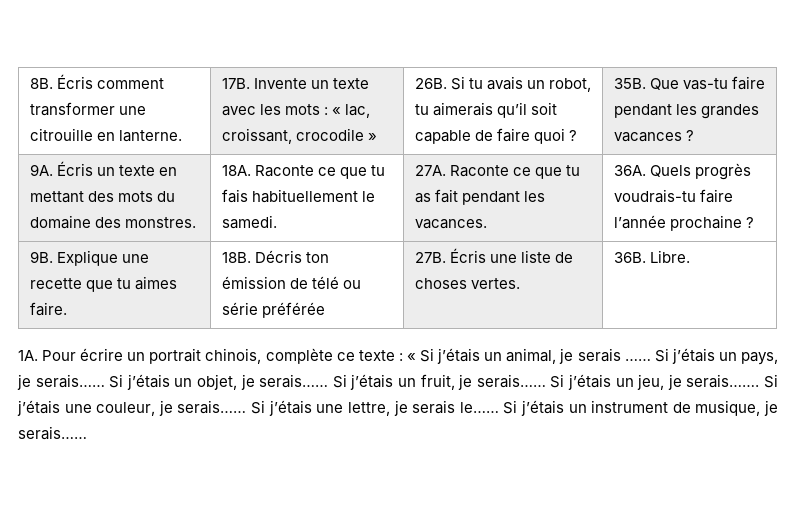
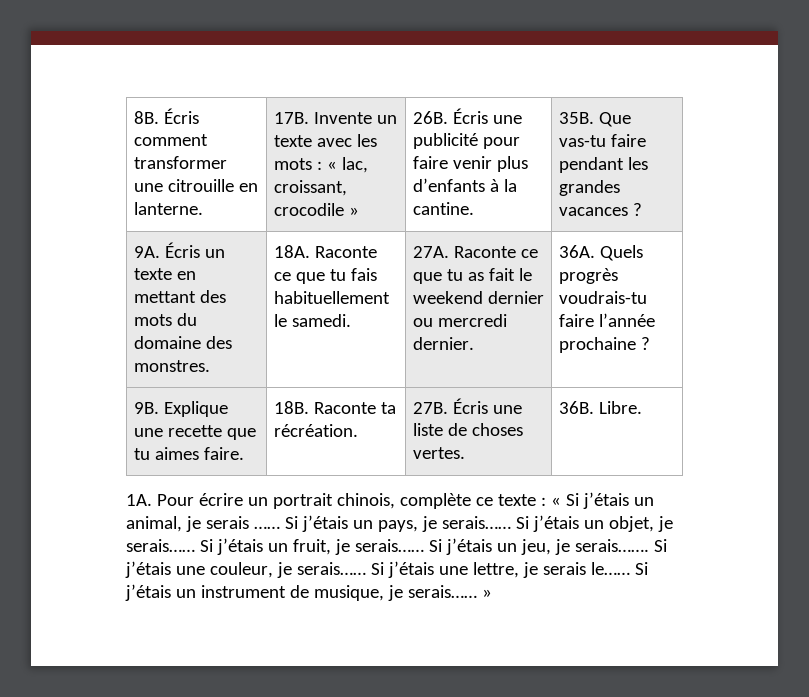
- Si tu avais un robot, tu aimerais qu’il soit capable de faire quoi ?
+ Écris une publicité pour faire venir plus d’enfants à la cantine.
- Raconte ce que tu as fait pendant les vacances.
+ Raconte ce que tu as fait le weekend dernier ou mercredi dernier.
- 9B. Explique une recette que tu aimes faire. | 18B. Décris ton émission de télé ou série préférée | 27B. Écris une liste de choses vertes. | 36B. Libre.
+ 9B. Explique une recette que tu aimes faire. | 18B. Raconte ta récréation. | 27B. Écris une liste de choses vertes. | 36B. Libre.
- Si j’étais un instrument de musique, je serais……
+ Si j’étais un instrument de musique, je serais…… »

